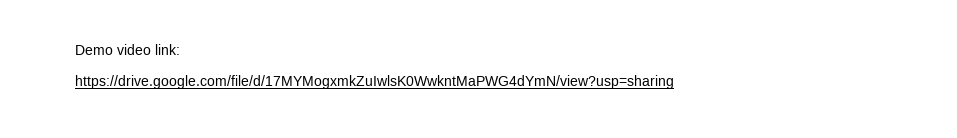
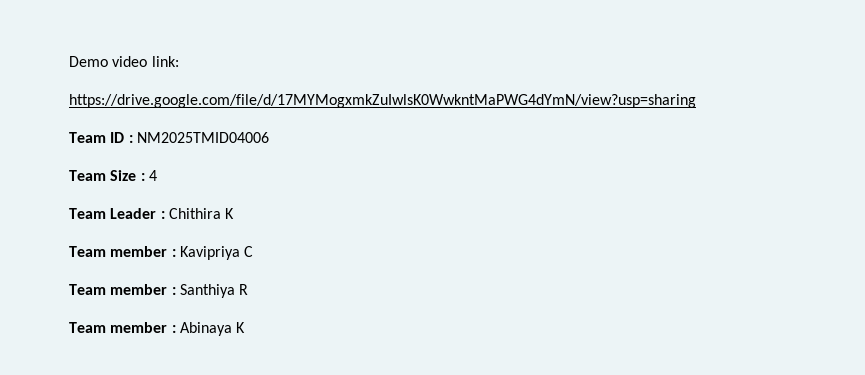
+ Team ID : NM2025TMID04006
+ Team Size : 4
+ Team Leader : Chithira K
+ Team member : Kavipriya C
+ Team member : Santhiya R
+ Team member : Abinaya K

